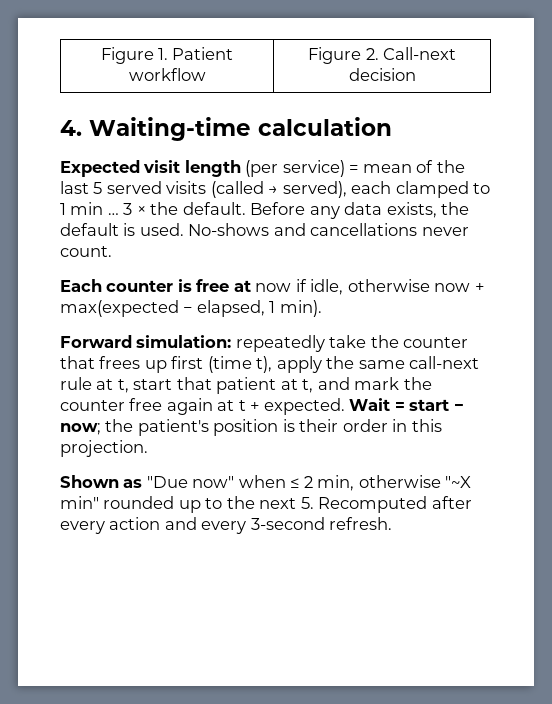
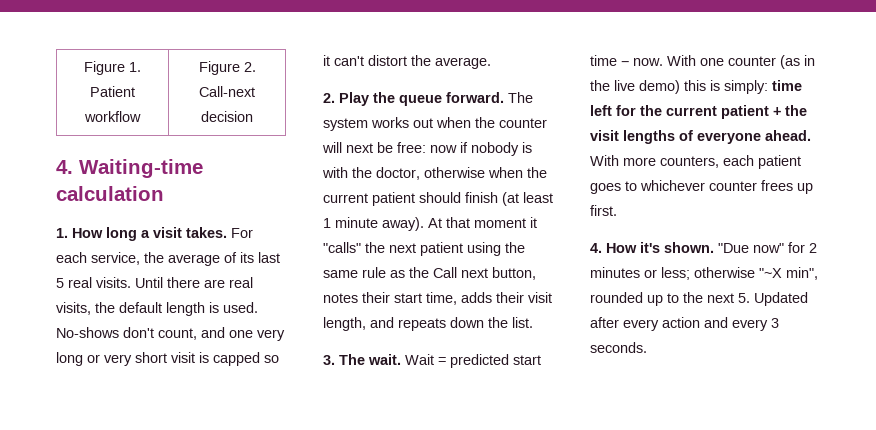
- Expected visit length (per service) = mean of the last 5 served visits (called → served), each clamped to 1 min … 3 × the default. Before any data exists, the default is used.
+ 1. How long a visit takes. For each service, the average of its last 5 real visits. Until there are real visits, the default length is used.
- No-shows and cancellations never count.
- Each counter is free at now if idle, otherwise now + max(expected − elapsed, 1 min).
- Forward simulation: repeatedly take the counter that frees up first (time t), apply the same call-next rule at t, start that patient at t, and mark the counter free again at t + expected. Wait = start − now; the patient's position is their order in this projection.
- Shown as "Due now" when ≤ 2 min, otherwise "~X min" rounded up to the next 5. Recomputed after every action and every 3-second refresh.
+ No-shows don't count, and one very long or very short visit is capped so it can't distort the average.
+ 2. Play the queue forward. The system works out when the counter will next be free: now if nobody is with the doctor, otherwise when the current patient should finish (at least 1 minute away). At that moment it "calls" the next patient using the same rule as the Call next button, notes their start time, adds their visit length, and repeats down the list.
+ 3. The wait. Wait = predicted start time − now. With one counter (as in the live demo) this is simply: time left for the current patient + the visit lengths of everyone ahead. With more counters, each patient goes to whichever counter frees up first.
+ 4. How it's shown. "Due now" for 2 minutes or less; otherwise "~X min", rounded up to the next 5. Updated after every action and every 3 seconds.

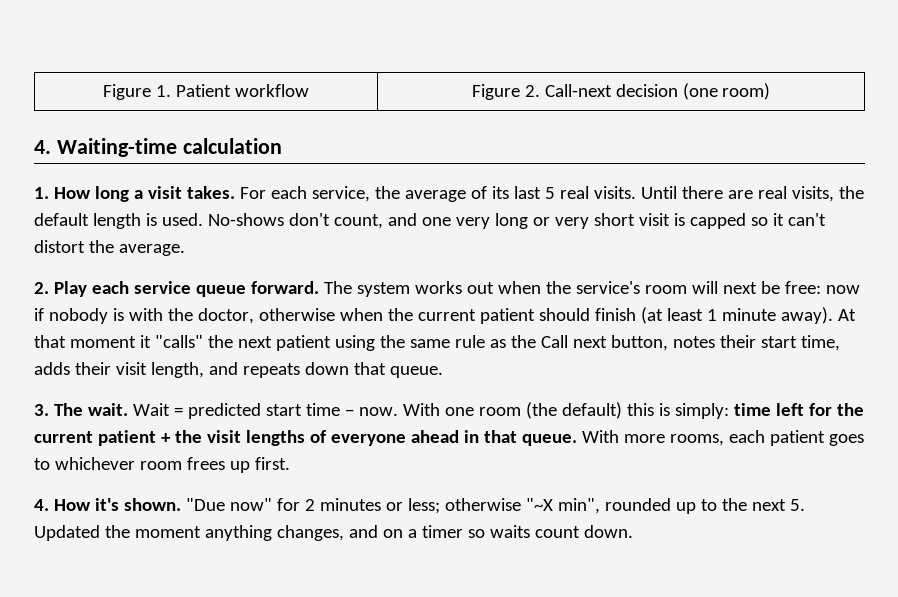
- Figure 1. Patient workflow | Figure 2. Call-next decision
+ Figure 1. Patient workflow | Figure 2. Call-next decision (one room)
- 2. Play the queue forward.
+ 2. Play each service queue forward.
- The system works out when the counter will next be free: now if nobody is with the doctor, otherwise when the current patient should finish (at least 1 minute away).
+ The system works out when the service's room will next be free: now if nobody is with the doctor, otherwise when the current patient should finish (at least 1 minute away).
- At that moment it "calls" the next patient using the same rule as the Call next button, notes their start time, adds their visit length, and repeats down the list.
+ At that moment it "calls" the next patient using the same rule as the Call next button, notes their start time, adds their visit length, and repeats down that queue.
- With one counter (as in the live demo) this is simply: time left for the current patient + the visit lengths of everyone ahead.
+ With one room (the default) this is simply: time left for the current patient + the visit lengths of everyone ahead in that queue.
- With more counters, each patient goes to whichever counter frees up first.
+ With more rooms, each patient goes to whichever room frees up first.
- "Due now" for 2 minutes or less; otherwise "~X min", rounded up to the next 5. Updated after every action and every 3 seconds.
+ "Due now" for 2 minutes or less; otherwise "~X min", rounded up to the next 5. Updated the moment anything changes, and on a timer so waits count down.

